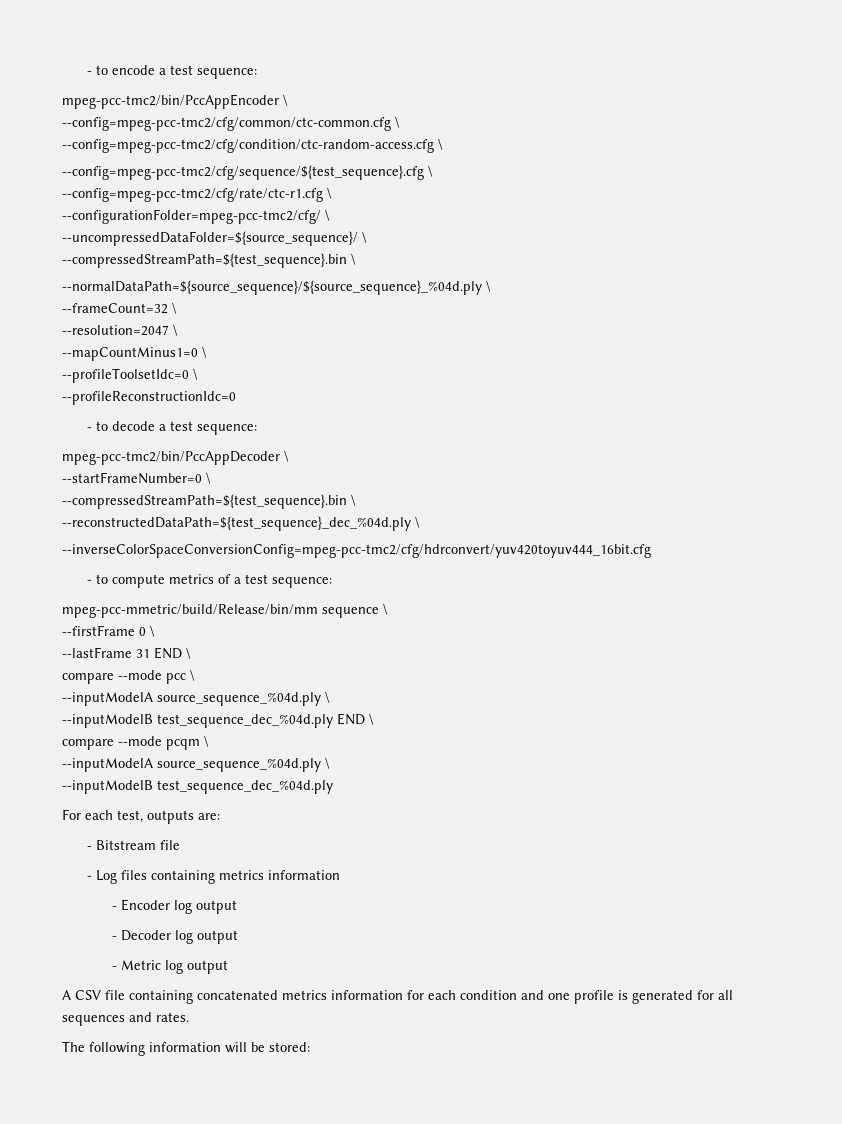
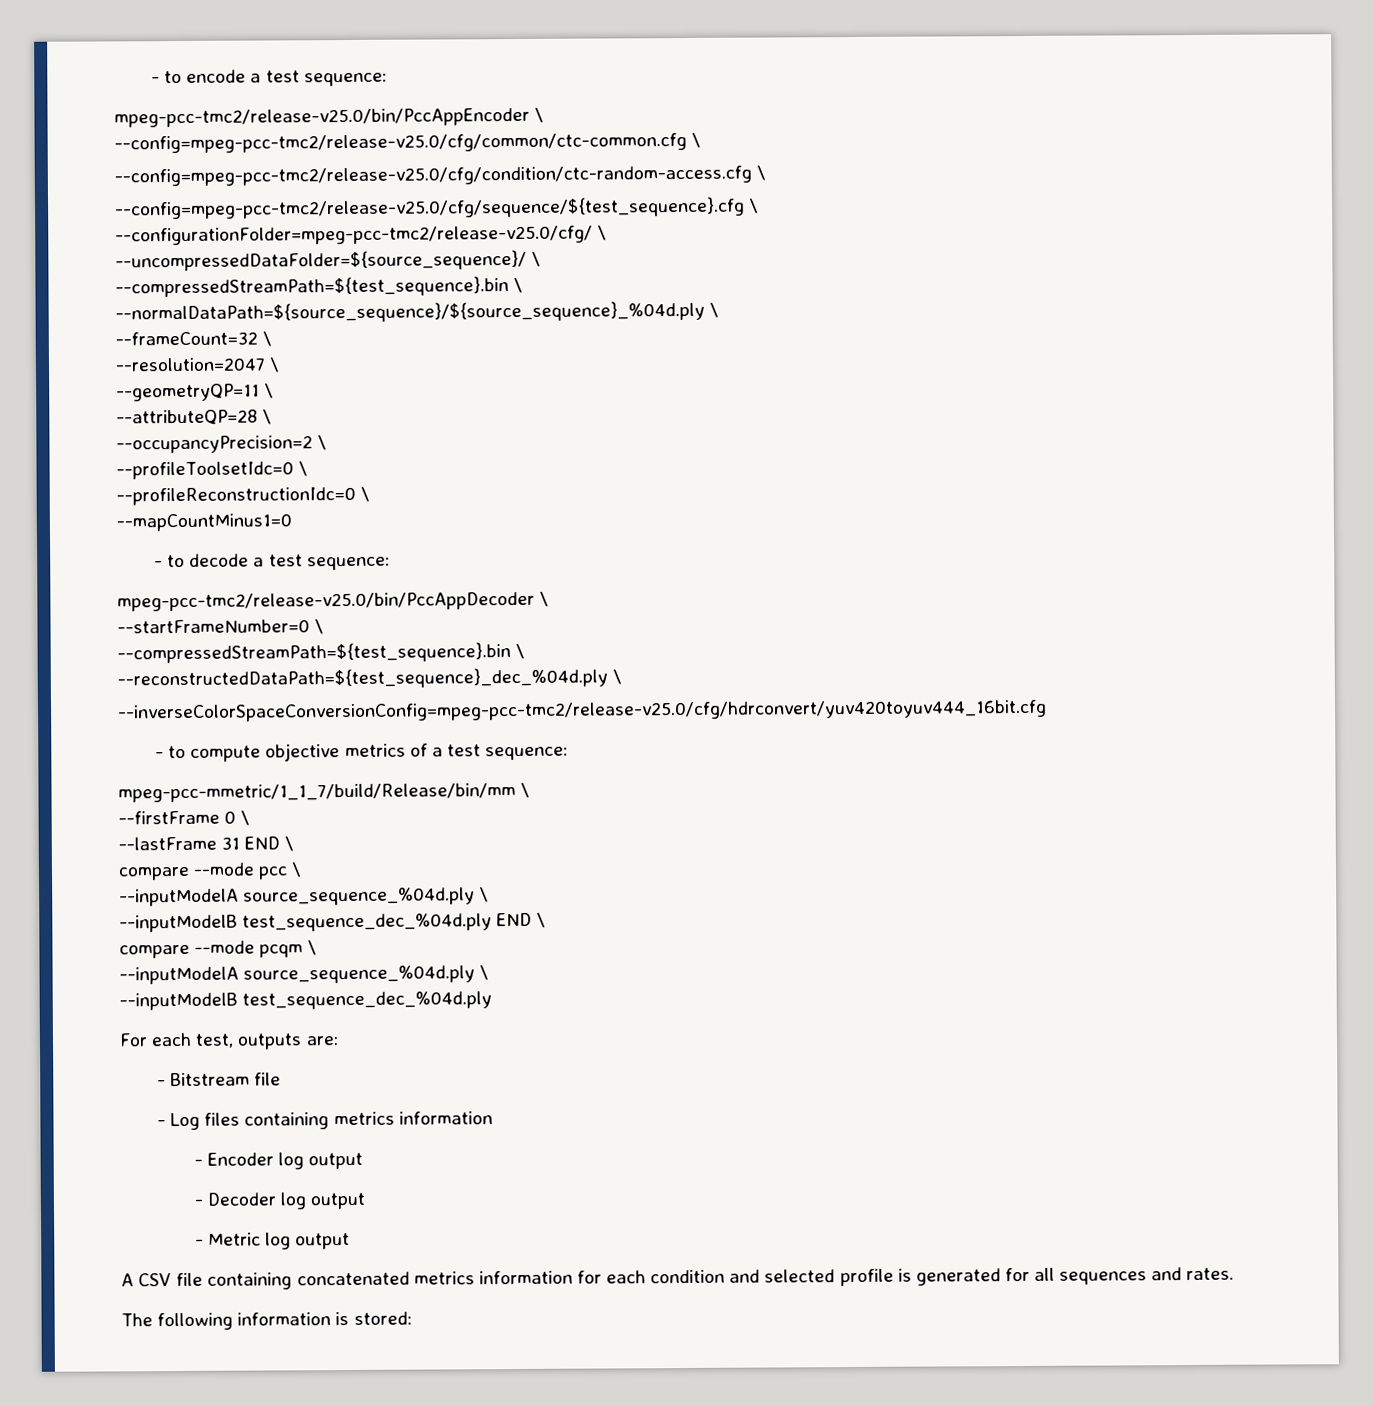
- mpeg-pcc-tmc2/bin/PccAppEncoder \
- --config=mpeg-pcc-tmc2/cfg/common/ctc-common.cfg \
- --config=mpeg-pcc-tmc2/cfg/condition/ctc-random-access.cfg \
- --config=mpeg-pcc-tmc2/cfg/sequence/${test_sequence}.cfg \
- --config=mpeg-pcc-tmc2/cfg/rate/ctc-r1.cfg \
- --configurationFolder=mpeg-pcc-tmc2/cfg/ \
+ mpeg-pcc-tmc2/release-v25.0/bin/PccAppEncoder \
+ --config=mpeg-pcc-tmc2/release-v25.0/cfg/common/ctc-common.cfg \
+ --config=mpeg-pcc-tmc2/release-v25.0/cfg/condition/ctc-random-access.cfg \
+ --config=mpeg-pcc-tmc2/release-v25.0/cfg/sequence/${test_sequence}.cfg \
+ --configurationFolder=mpeg-pcc-tmc2/release-v25.0/cfg/ \
- --mapCountMinus1=0 \
+ --geometryQP=11 \
+ --attributeQP=28 \
+ --occupancyPrecision=2 \
- --profileReconstructionIdc=0
+ --profileReconstructionIdc=0 \
+ --mapCountMinus1=0
- mpeg-pcc-tmc2/bin/PccAppDecoder \
+ mpeg-pcc-tmc2/release-v25.0/bin/PccAppDecoder \
- --inverseColorSpaceConversionConfig=mpeg-pcc-tmc2/cfg/hdrconvert/yuv420toyuv444_16bit.cfg
+ --inverseColorSpaceConversionConfig=mpeg-pcc-tmc2/release-v25.0/cfg/hdrconvert/yuv420toyuv444_16bit.cfg
- - to compute metrics of a test sequence:
+ - to compute objective metrics of a test sequence:
- mpeg-pcc-mmetric/build/Release/bin/mm sequence \
+ mpeg-pcc-mmetric/1_1_7/build/Release/bin/mm \
- A CSV file containing concatenated metrics information for each condition and one profile is generated for all sequences and rates.
+ A CSV file containing concatenated metrics information for each condition and selected profile is generated for all sequences and rates.
- The following information will be stored:
+ The following information is stored:

